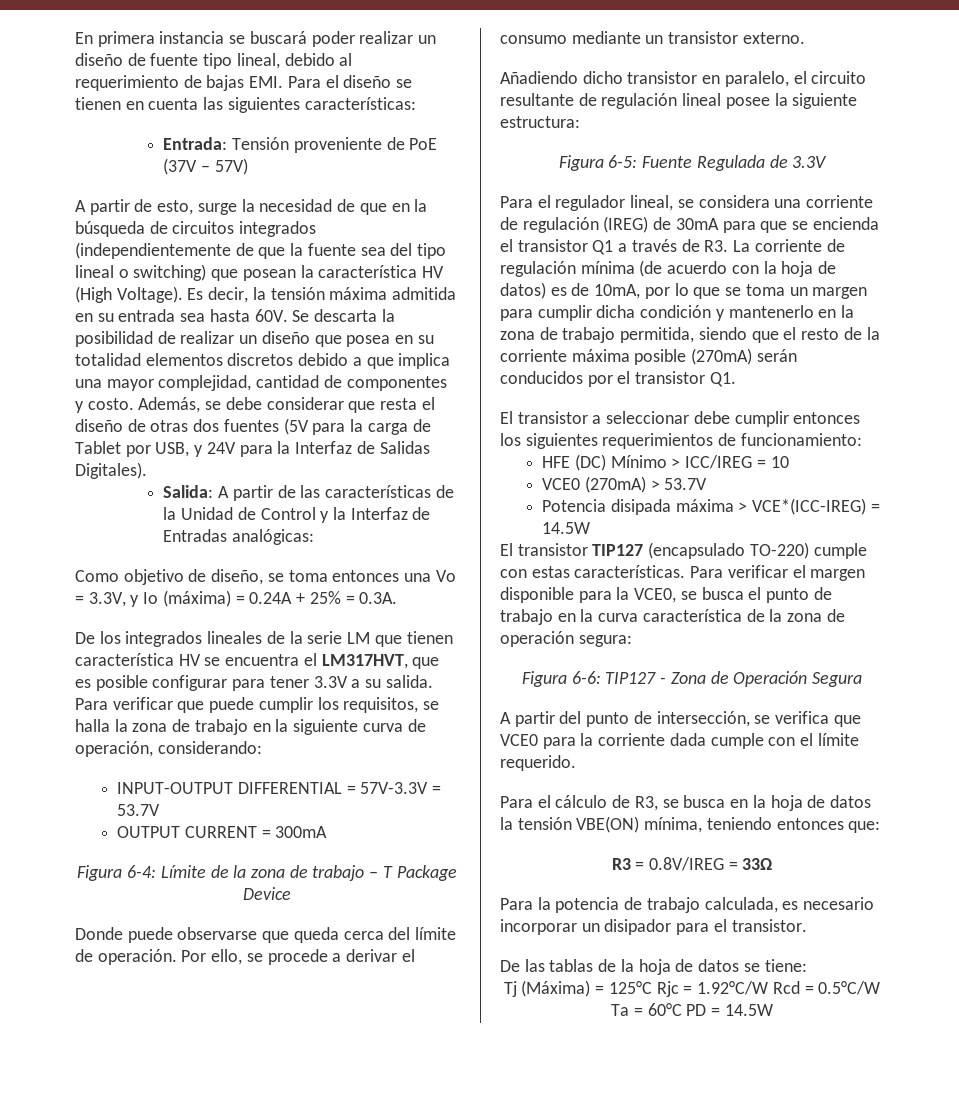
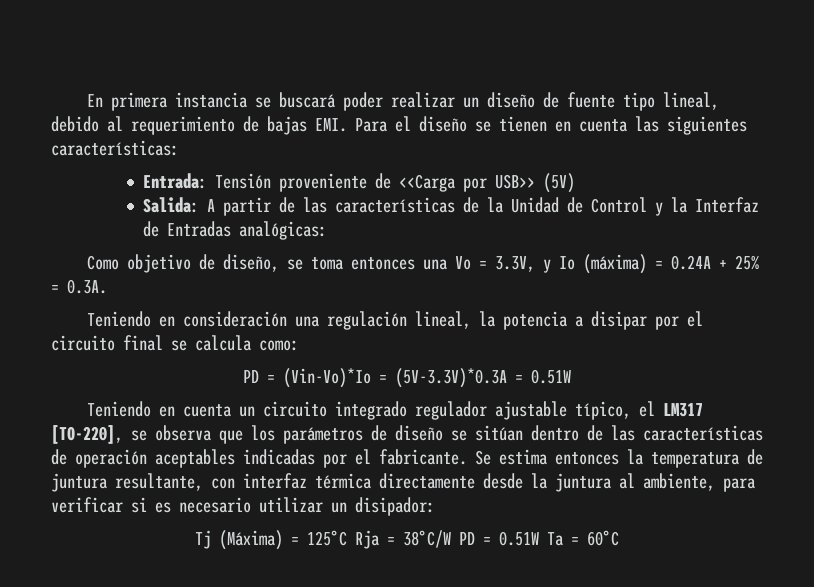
- Entrada: Tensión proveniente de PoE (37V – 57V)
- A partir de esto, surge la necesidad de que en la búsqueda de circuitos integrados (independientemente de que la fuente sea del tipo lineal o switching) que posean la característica HV (High Voltage). Es decir, la tensión máxima admitida en su entrada sea hasta 60V. Se descarta la posibilidad de realizar un diseño que posea en su totalidad elementos discretos debido a que implica una mayor complejidad, cantidad de componentes y costo. Además, se debe considerar que resta el diseño de otras dos fuentes (5V para la carga de Tablet por USB, y 24V para la Interfaz de Salidas Digitales).
+ Entrada: Tensión proveniente de <<Carga por USB>> (5V)
- De los integrados lineales de la serie LM que tienen característica HV se encuentra el LM317HVT, que es posible configurar para tener 3.3V a su salida. Para verificar que puede cumplir los requisitos, se halla la zona de trabajo en la siguiente curva de operación, considerando:
- INPUT-OUTPUT DIFFERENTIAL = 57V-3.3V = 53.7V
- OUTPUT CURRENT = 300mA
- Figura 6-4: Límite de la zona de trabajo – T Package Device
- Donde puede observarse que queda cerca del límite de operación. Por ello, se procede a derivar el consumo mediante un transistor externo.
- Añadiendo dicho transistor en paralelo, el circuito resultante de regulación lineal posee la siguiente estructura:
- Figura 6-5: Fuente Regulada de 3.3V
- Para el regulador lineal, se considera una corriente de regulación (IREG) de 30mA para que se encienda el transistor Q1 a través de R3. La corriente de regulación mínima (de acuerdo con la hoja de datos) es de 10mA, por lo que se toma un margen para cumplir dicha condición y mantenerlo en la zona de trabajo permitida, siendo que el resto de la corriente máxima posible (270mA) serán conducidos por el transistor Q1.
- El transistor a seleccionar debe cumplir entonces los siguientes requerimientos de funcionamiento:
- HFE (DC) Mínimo > ICC/IREG = 10
- VCE0 (270mA) > 53.7V
- Potencia disipada máxima > VCE*(ICC-IREG) = 14.5W
- El transistor TIP127 (encapsulado TO-220) cumple con estas características. Para verificar el margen disponible para la VCE0, se busca el punto de trabajo en la curva característica de la zona de operación segura:
- Figura 6-6: TIP127 - Zona de Operación Segura
- A partir del punto de intersección, se verifica que VCE0 para la corriente dada cumple con el límite requerido.
- Para el cálculo de R3, se busca en la hoja de datos la tensión VBE(ON) mínima, teniendo entonces que:
- R3 = 0.8V/IREG = 33Ω
- Para la potencia de trabajo calculada, es necesario incorporar un disipador para el transistor.
- De las tablas de la hoja de datos se tiene:
- Tj (Máxima) = 125°C Rjc = 1.92°C/W Rcd = 0.5°C/W Ta = 60°C PD = 14.5W
+ Teniendo en consideración una regulación lineal, la potencia a disipar por el circuito final se calcula como:
+ PD = (Vin-Vo)*Io = (5V-3.3V)*0.3A = 0.51W
+ Teniendo en cuenta un circuito integrado regulador ajustable típico, el LM317 [TO-220], se observa que los parámetros de diseño se sitúan dentro de las características de operación aceptables indicadas por el fabricante. Se estima entonces la temperatura de juntura resultante, con interfaz térmica directamente desde la juntura al ambiente, para verificar si es necesario utilizar un disipador:
+ Tj (Máxima) = 125°C Rja = 38°C/W PD = 0.51W Ta = 60°C

